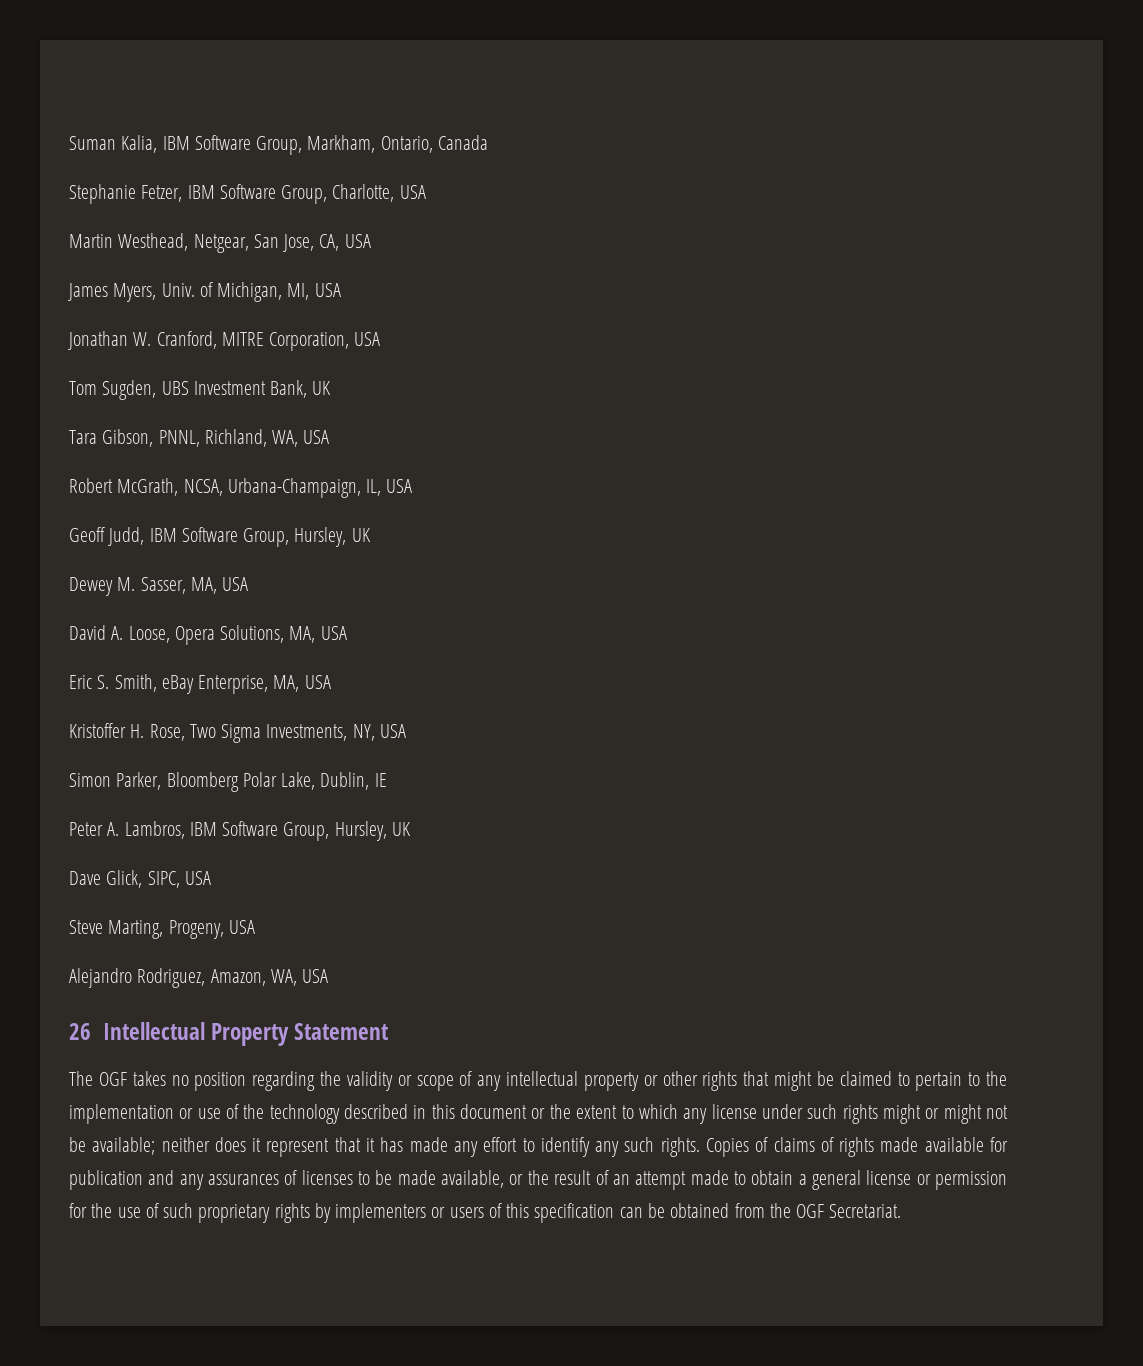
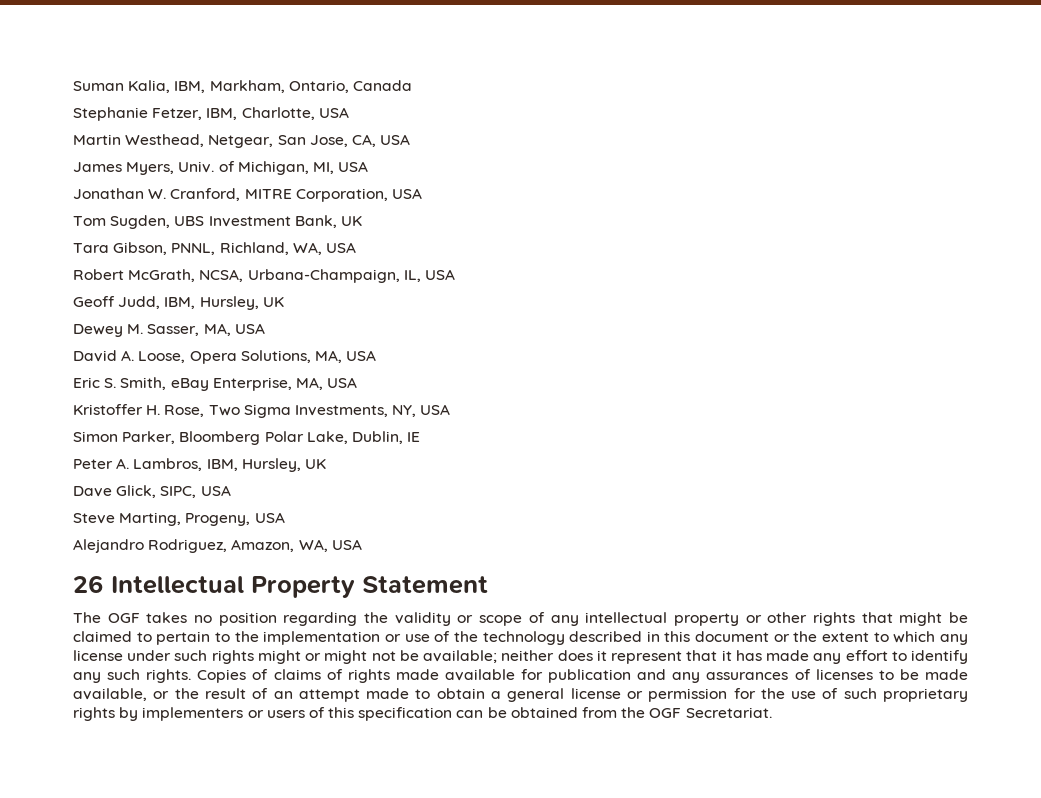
- Suman Kalia, IBM Software Group, Markham, Ontario, Canada
+ Suman Kalia, IBM, Markham, Ontario, Canada
- Stephanie Fetzer, IBM Software Group, Charlotte, USA
+ Stephanie Fetzer, IBM, Charlotte, USA
- Geoff Judd, IBM Software Group, Hursley, UK
+ Geoff Judd, IBM, Hursley, UK
- Peter A. Lambros, IBM Software Group, Hursley, UK
+ Peter A. Lambros, IBM, Hursley, UK

